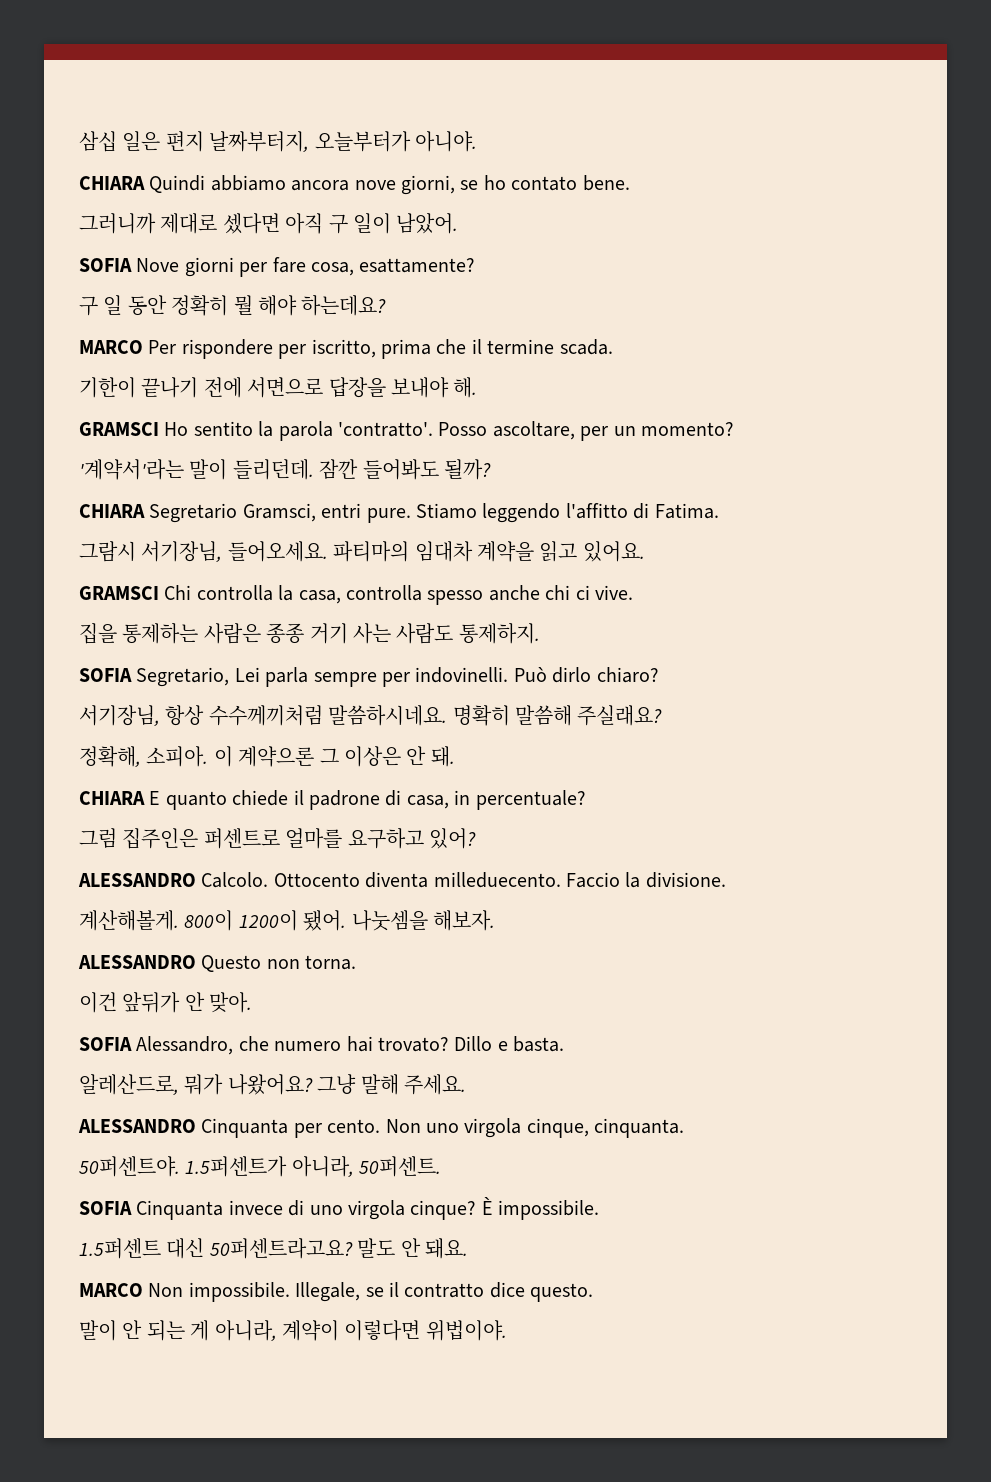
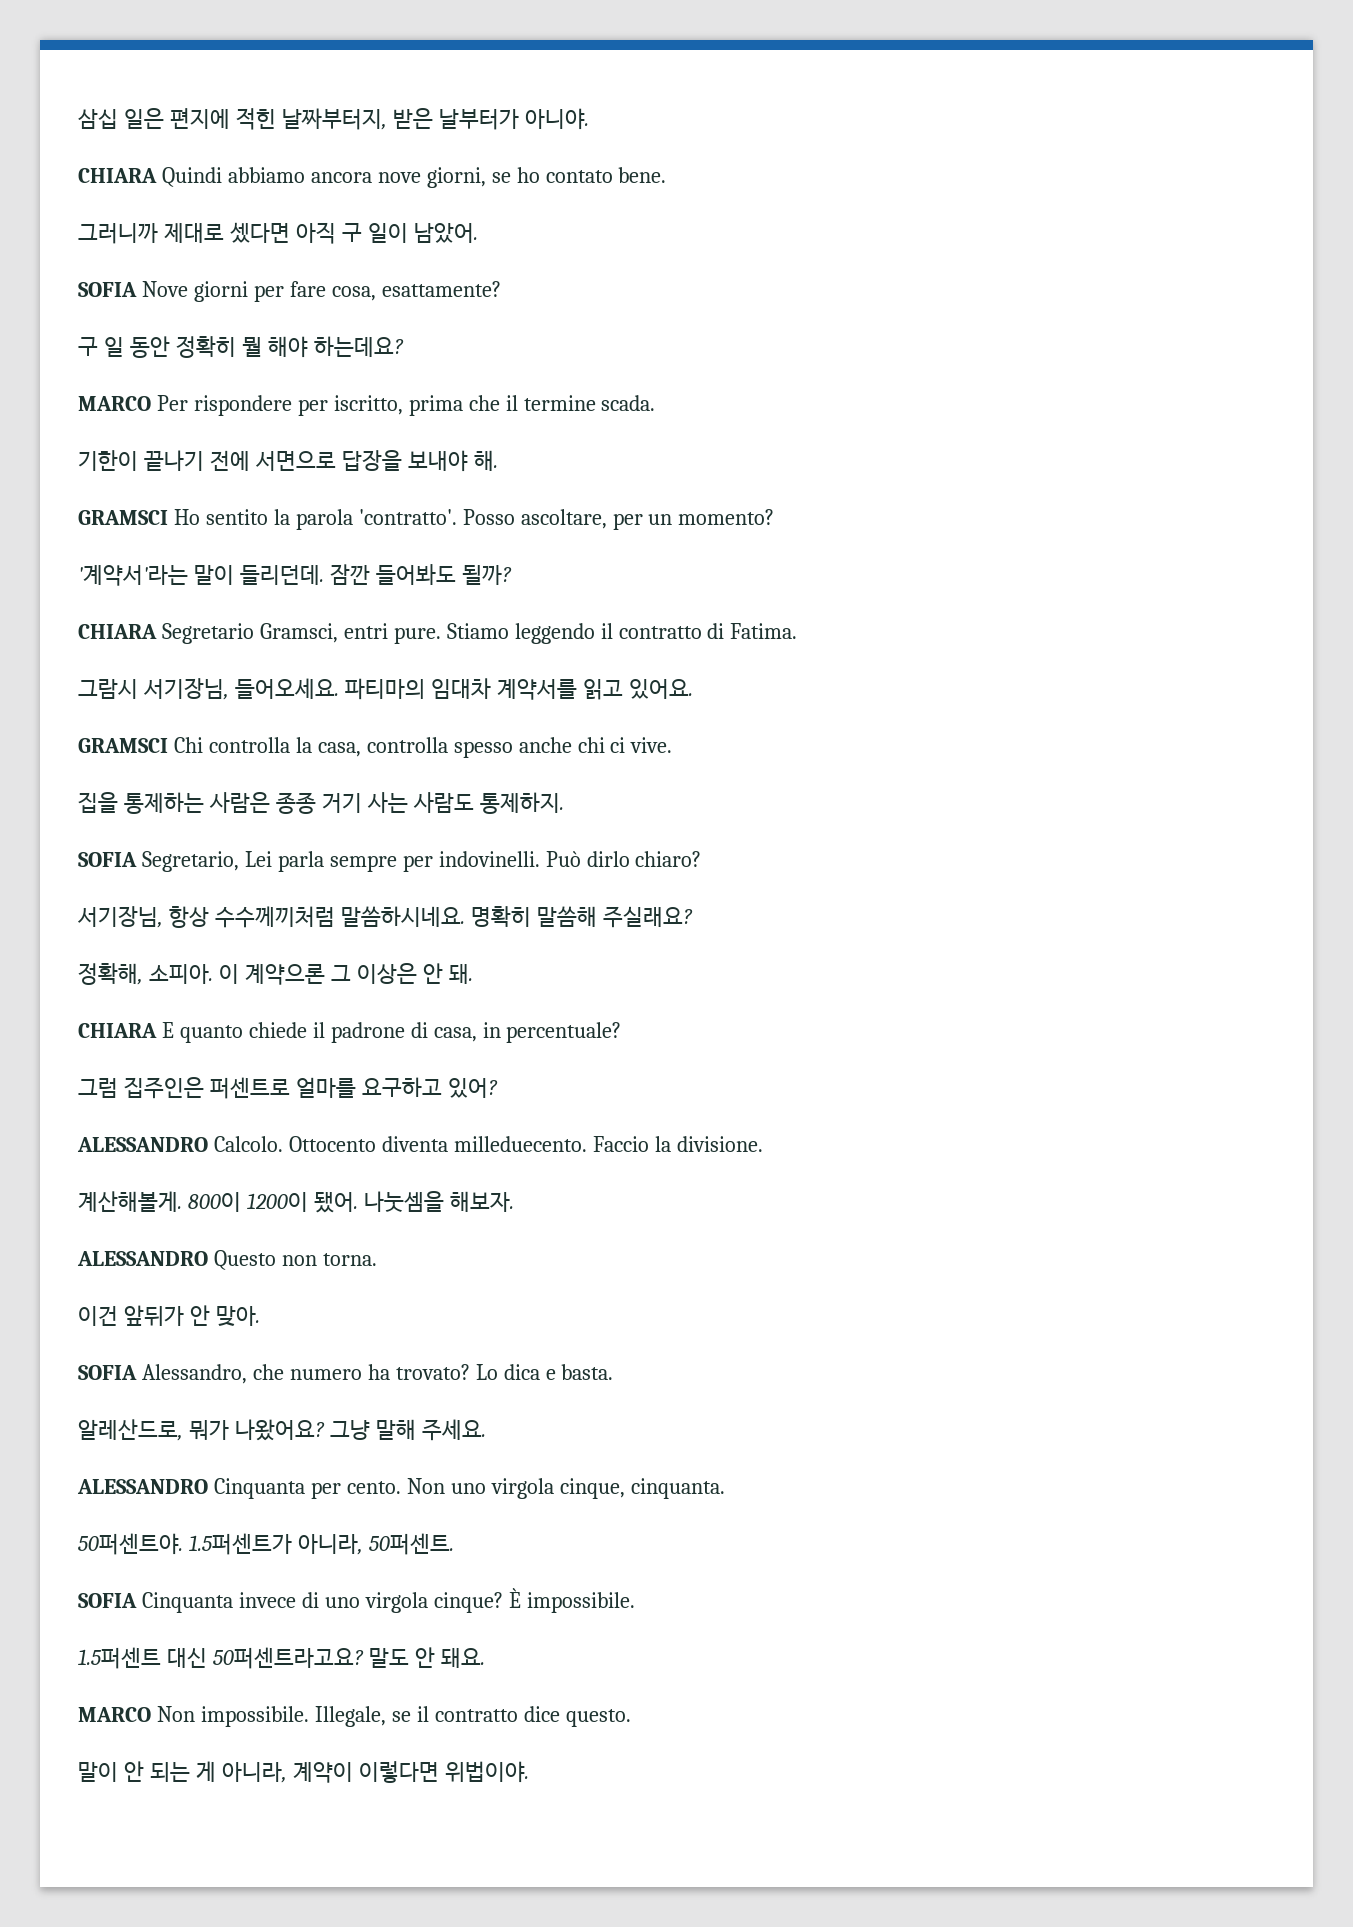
- 삼십 일은 편지 날짜부터지, 오늘부터가 아니야.
+ 삼십 일은 편지에 적힌 날짜부터지, 받은 날부터가 아니야.
- Stiamo leggendo l'affitto di Fatima.
+ Stiamo leggendo il contratto di Fatima.
- 파티마의 임대차 계약을 읽고 있어요.
+ 파티마의 임대차 계약서를 읽고 있어요.
- SOFIA Alessandro, che numero hai trovato? Dillo e basta.
+ SOFIA Alessandro, che numero ha trovato? Lo dica e basta.

